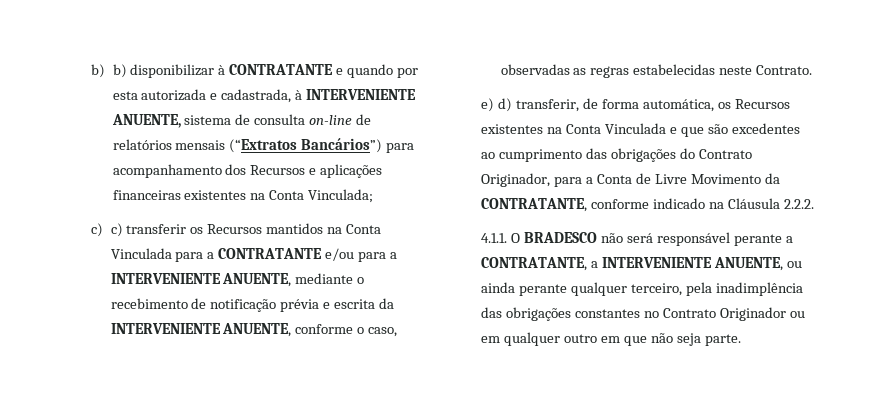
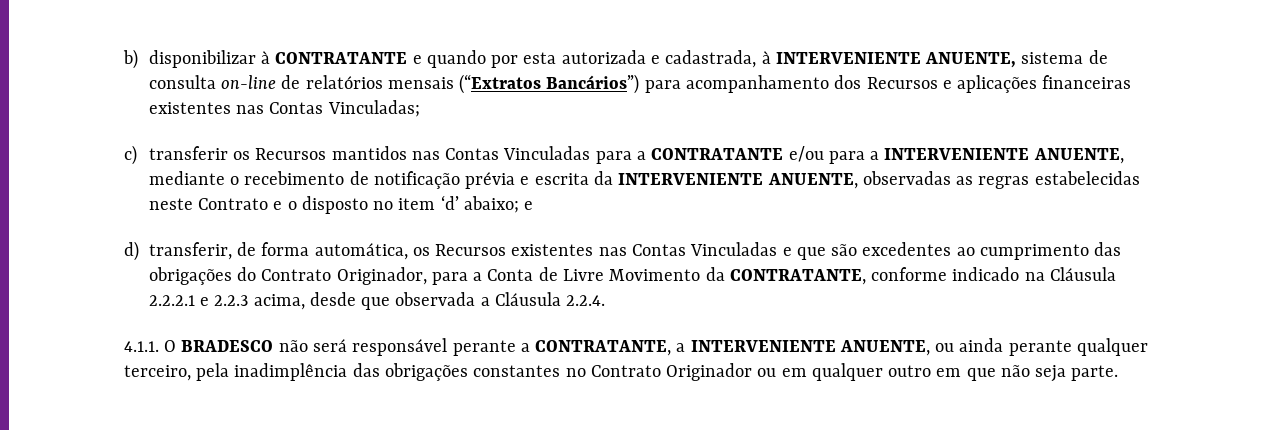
- b) b) disponibilizar à CONTRATANTE e quando por esta autorizada e cadastrada, à INTERVENIENTE ANUENTE, sistema de consulta on-line de relatórios mensais (“Extratos Bancários”) para acompanhamento dos Recursos e aplicações financeiras existentes na Conta Vinculada;
- c) c) transferir os Recursos mantidos na Conta Vinculada para a CONTRATANTE e/ou para a INTERVENIENTE ANUENTE, mediante o recebimento de notificação prévia e escrita da INTERVENIENTE ANUENTE, conforme o caso, observadas as regras estabelecidas neste Contrato.
- e) d) transferir, de forma automática, os Recursos existentes na Conta Vinculada e que são excedentes ao cumprimento das obrigações do Contrato Originador, para a Conta de Livre Movimento da CONTRATANTE, conforme indicado na Cláusula 2.2.2.
+ b) disponibilizar à CONTRATANTE e quando por esta autorizada e cadastrada, à INTERVENIENTE ANUENTE, sistema de consulta on-line de relatórios mensais (“Extratos Bancários”) para acompanhamento dos Recursos e aplicações financeiras existentes nas Contas Vinculadas;
+ c) transferir os Recursos mantidos nas Contas Vinculadas para a CONTRATANTE e/ou para a INTERVENIENTE ANUENTE, mediante o recebimento de notificação prévia e escrita da INTERVENIENTE ANUENTE, observadas as regras estabelecidas neste Contrato e o disposto no item ‘d’ abaixo; e
+ d) transferir, de forma automática, os Recursos existentes nas Contas Vinculadas e que são excedentes ao cumprimento das obrigações do Contrato Originador, para a Conta de Livre Movimento da CONTRATANTE, conforme indicado na Cláusula 2.2.2.1 e 2.2.3 acima, desde que observada a Cláusula 2.2.4.

